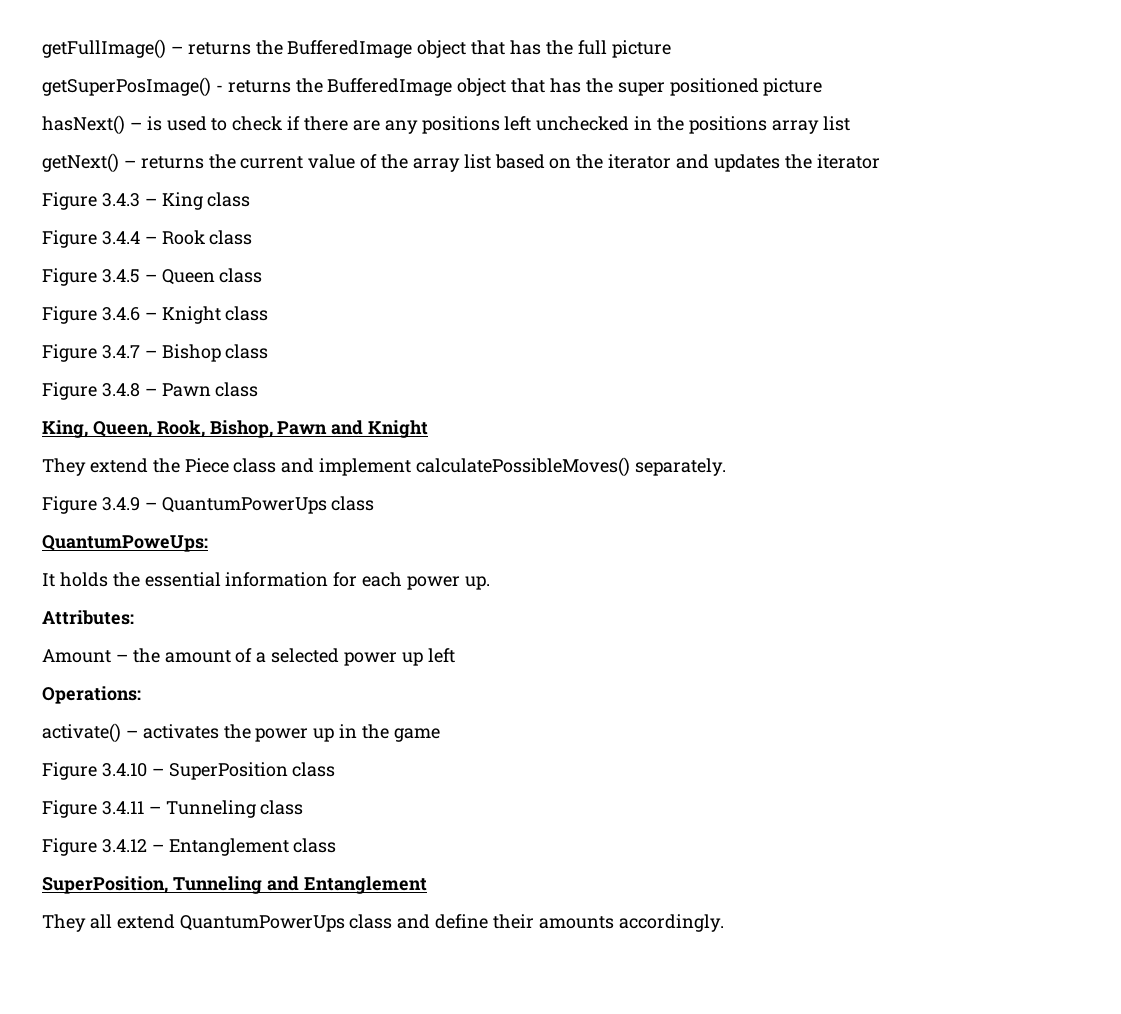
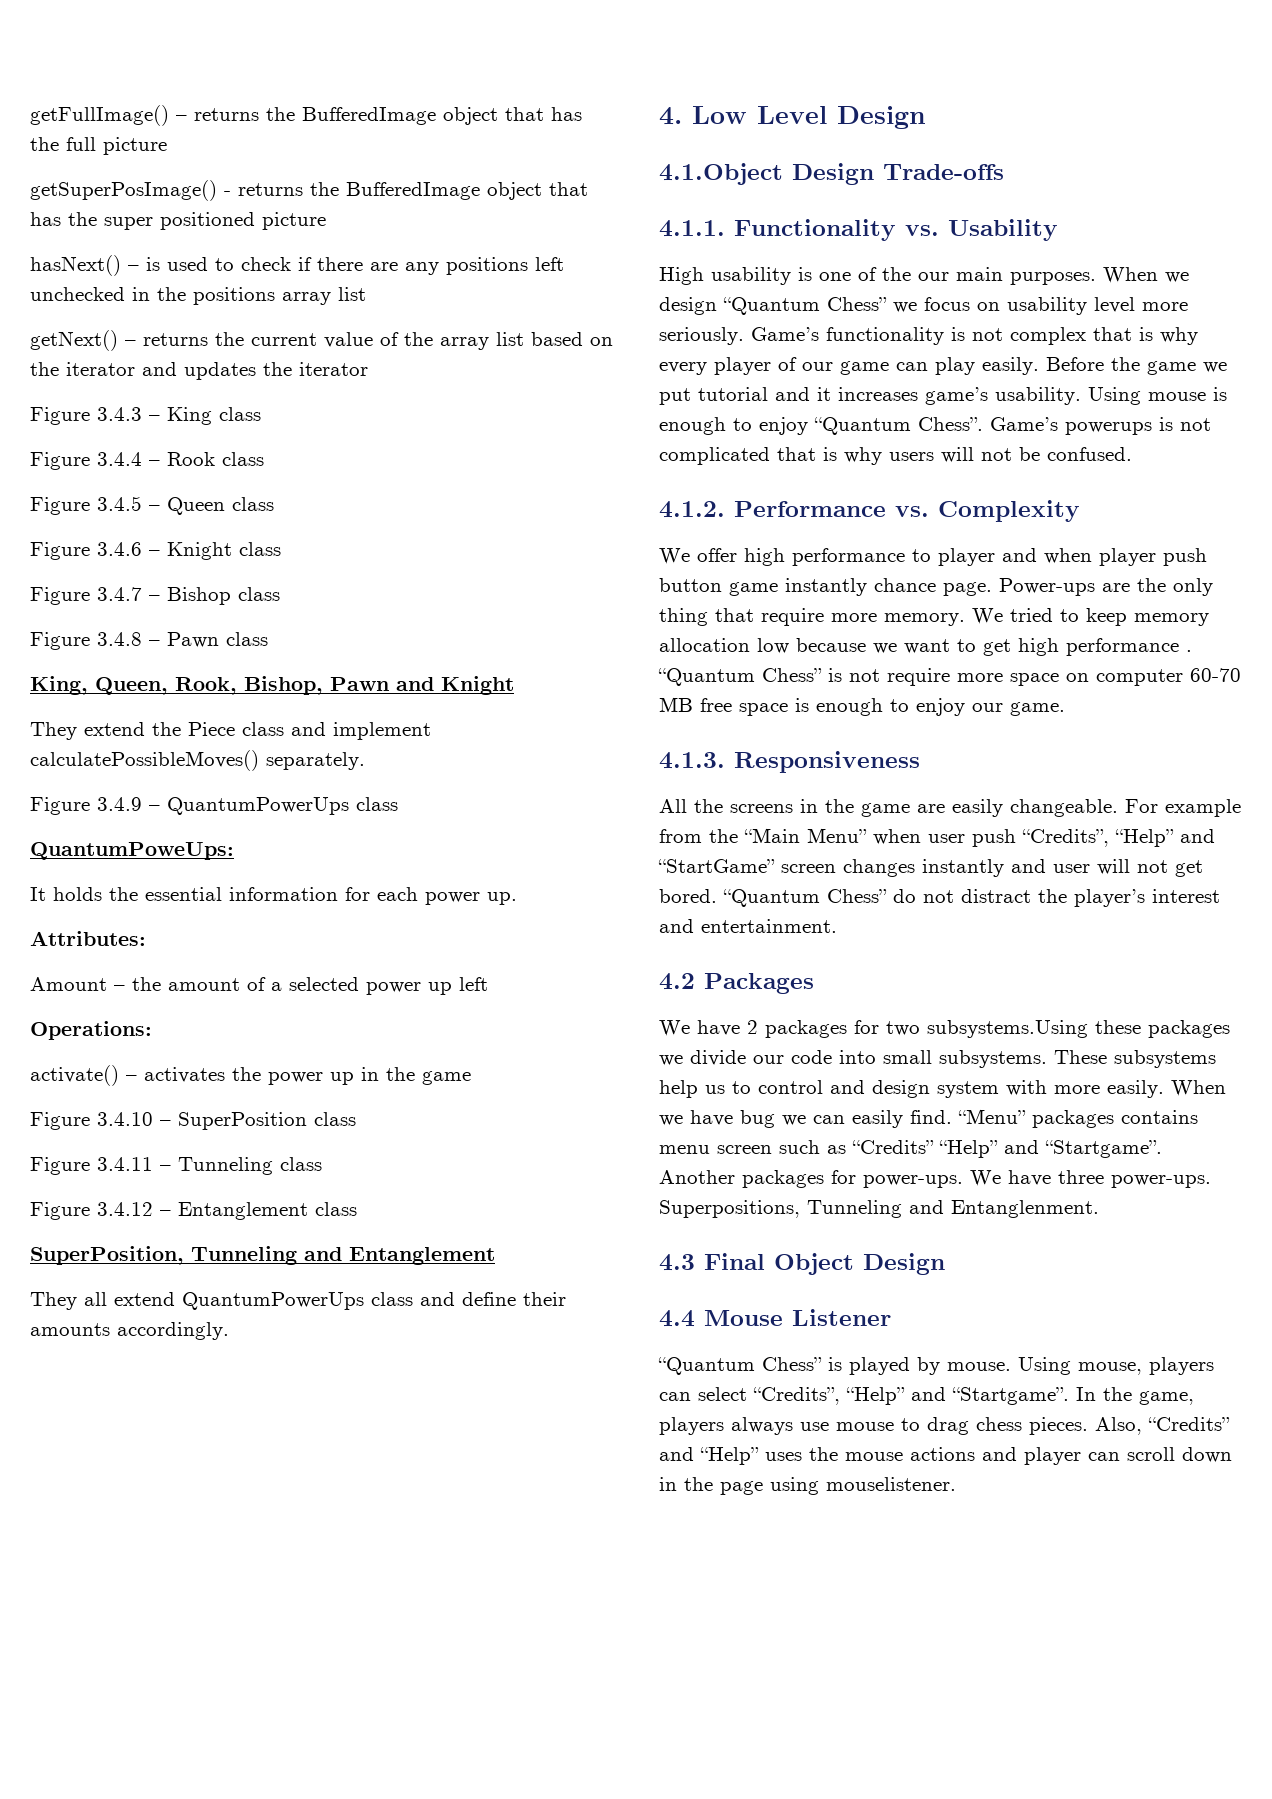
+ 4. Low Level Design
+ 4.1.Object Design Trade-offs
+ 4.1.1. Functionality vs. Usability
+ High usability is one of the our main purposes. When we design “Quantum Chess” we focus on usability level more seriously. Game’s functionality is not complex that is why every player of our game can play easily. Before the game we put tutorial and it increases game’s usability. Using mouse is enough to enjoy “Quantum Chess”. Game’s powerups is not complicated that is why users will not be confused.
+ 4.1.2. Performance vs. Complexity
+ We offer high performance to player and when player push button game instantly chance page. Power-ups are the only thing that require more memory. We tried to keep memory allocation low because we want to get high performance . “Quantum Chess” is not require more space on computer 60-70 MB free space is enough to enjoy our game.
+ 4.1.3. Responsiveness
+ All the screens in the game are easily changeable. For example from the “Main Menu” when user push “Credits”, “Help” and “StartGame” screen changes instantly and user will not get bored. “Quantum Chess” do not distract the player’s interest and entertainment.
+ 4.2 Packages
+ We have 2 packages for two subsystems.Using these packages we divide our code into small subsystems. These subsystems help us to control and design system with more easily. When we have bug we can easily find. “Menu” packages contains menu screen such as “Credits” “Help” and “Startgame”. Another packages for power-ups. We have three power-ups. Superpositions, Tunneling and Entanglenment.
+ 4.3 Final Object Design
+ 4.4 Mouse Listener
+ “Quantum Chess” is played by mouse. Using mouse, players can select “Credits”, “Help” and “Startgame”. In the game, players always use mouse to drag chess pieces. Also, “Credits” and “Help” uses the mouse actions and player can scroll down in the page using mouselistener.

